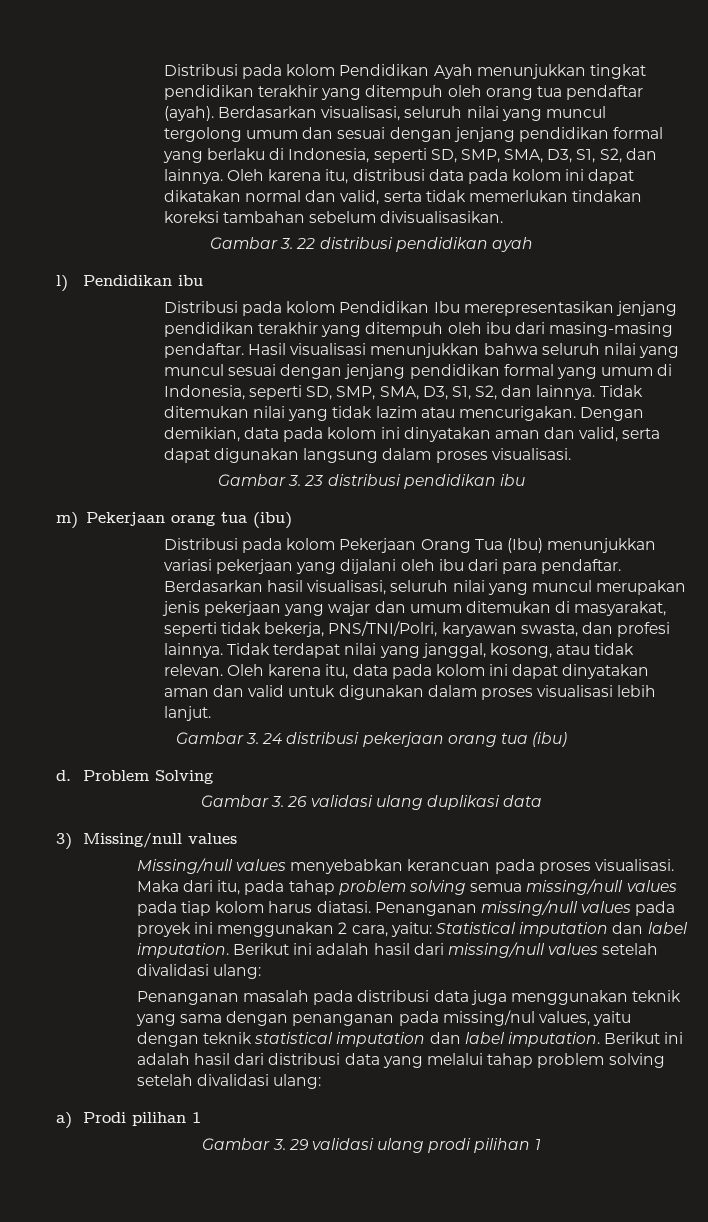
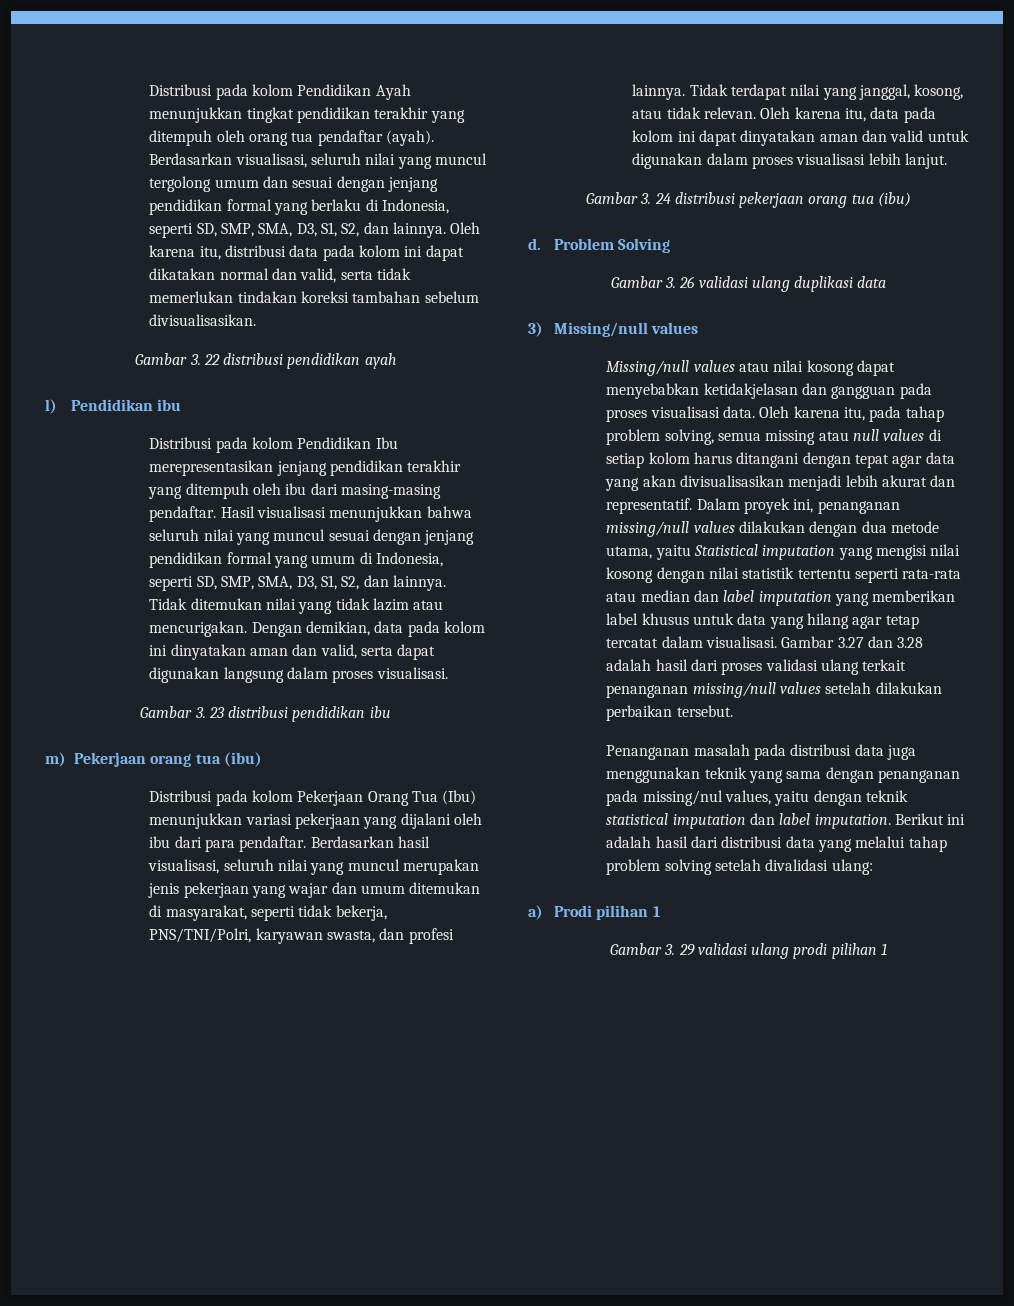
- Missing/null values menyebabkan kerancuan pada proses visualisasi. Maka dari itu, pada tahap problem solving semua missing/null values pada tiap kolom harus diatasi. Penanganan missing/null values pada proyek ini menggunakan 2 cara, yaitu: Statistical imputation dan label imputation. Berikut ini adalah hasil dari missing/null values setelah divalidasi ulang:
+ Missing/null values atau nilai kosong dapat menyebabkan ketidakjelasan dan gangguan pada proses visualisasi data. Oleh karena itu, pada tahap problem solving, semua missing atau null values di setiap kolom harus ditangani dengan tepat agar data yang akan divisualisasikan menjadi lebih akurat dan representatif. Dalam proyek ini, penanganan missing/null values dilakukan dengan dua metode utama, yaitu Statistical imputation yang mengisi nilai kosong dengan nilai statistik tertentu seperti rata-rata atau median dan label imputation yang memberikan label khusus untuk data yang hilang agar tetap tercatat dalam visualisasi. Gambar 3.27 dan 3.28 adalah hasil dari proses validasi ulang terkait penanganan missing/null values setelah dilakukan perbaikan tersebut.

